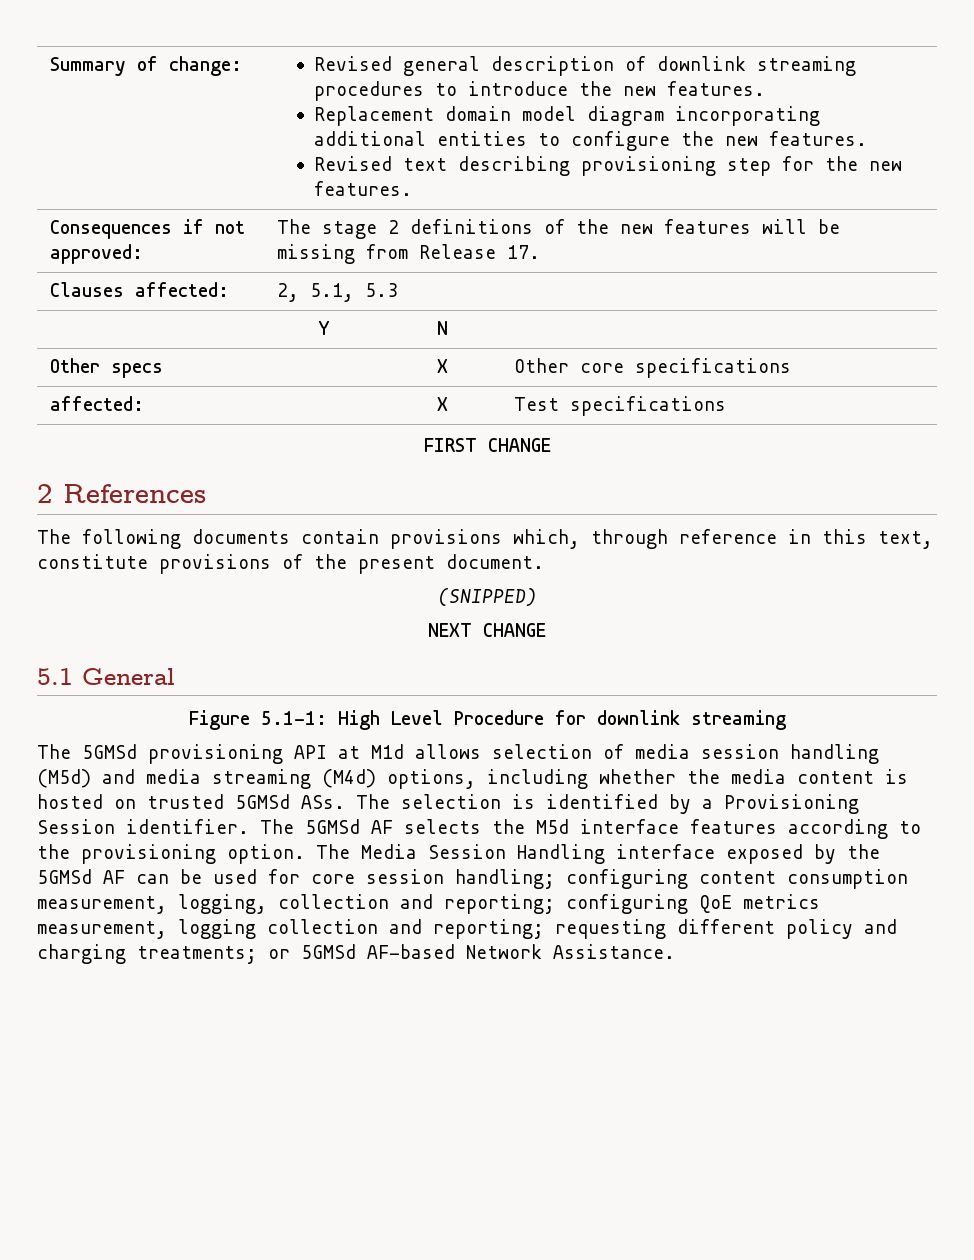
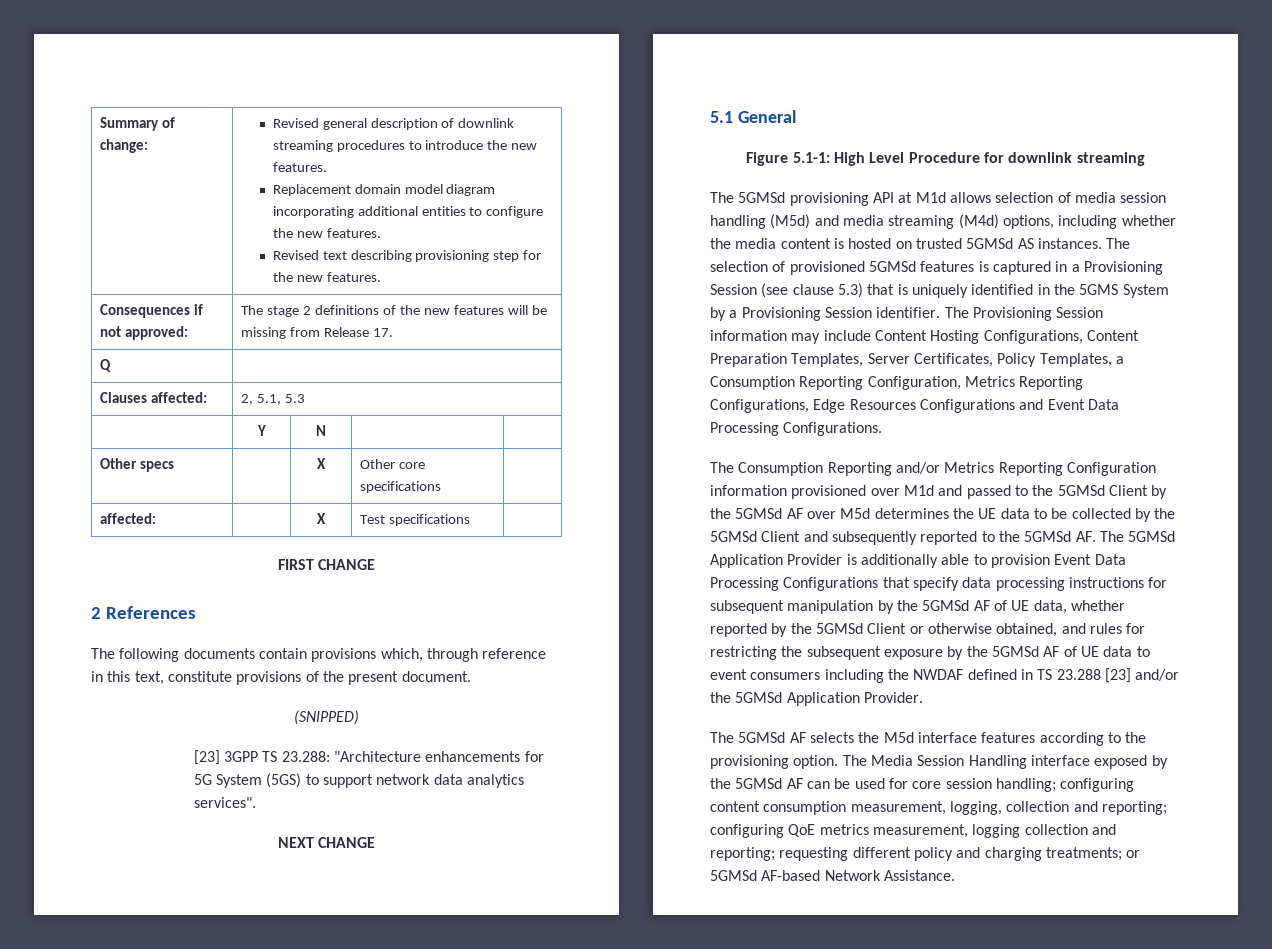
+ Q |
+ [23] 3GPP TS 23.288: "Architecture enhancements for 5G System (5GS) to support network data analytics services".
- The 5GMSd provisioning API at M1d allows selection of media session handling (M5d) and media streaming (M4d) options, including whether the media content is hosted on trusted 5GMSd ASs. The selection is identified by a Provisioning Session identifier.
+ The 5GMSd provisioning API at M1d allows selection of media session handling (M5d) and media streaming (M4d) options, including whether the media content is hosted on trusted 5GMSd AS instances. The selection of provisioned 5GMSd features is captured in a Provisioning Session (see clause 5.3) that is uniquely identified in the 5GMS System by a Provisioning Session identifier.
+ The Provisioning Session information may include Content Hosting Configurations, Content Preparation Templates, Server Certificates, Policy Templates, a Consumption Reporting Configuration, Metrics Reporting Configurations, Edge Resources Configurations and Event Data Processing Configurations.
+ The Consumption Reporting and/or Metrics Reporting Configuration information provisioned over M1d and passed to the 5GMSd Client by the 5GMSd AF over M5d determines the UE data to be collected by the 5GMSd Client and subsequently reported to the 5GMSd AF. The 5GMSd Application Provider is additionally able to provision Event Data Processing Configurations that specify data processing instructions for subsequent manipulation by the 5GMSd AF of UE data, whether reported by the 5GMSd Client or otherwise obtained, and rules for restricting the subsequent exposure by the 5GMSd AF of UE data to event consumers including the NWDAF defined in TS 23.288 [23] and/or the 5GMSd Application Provider.

